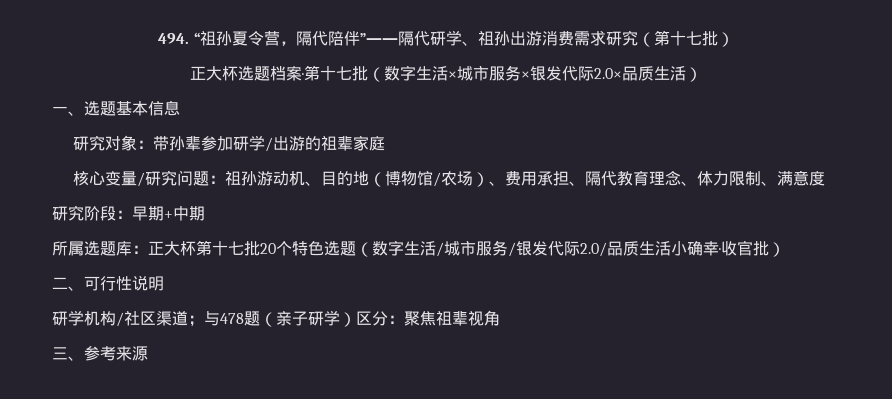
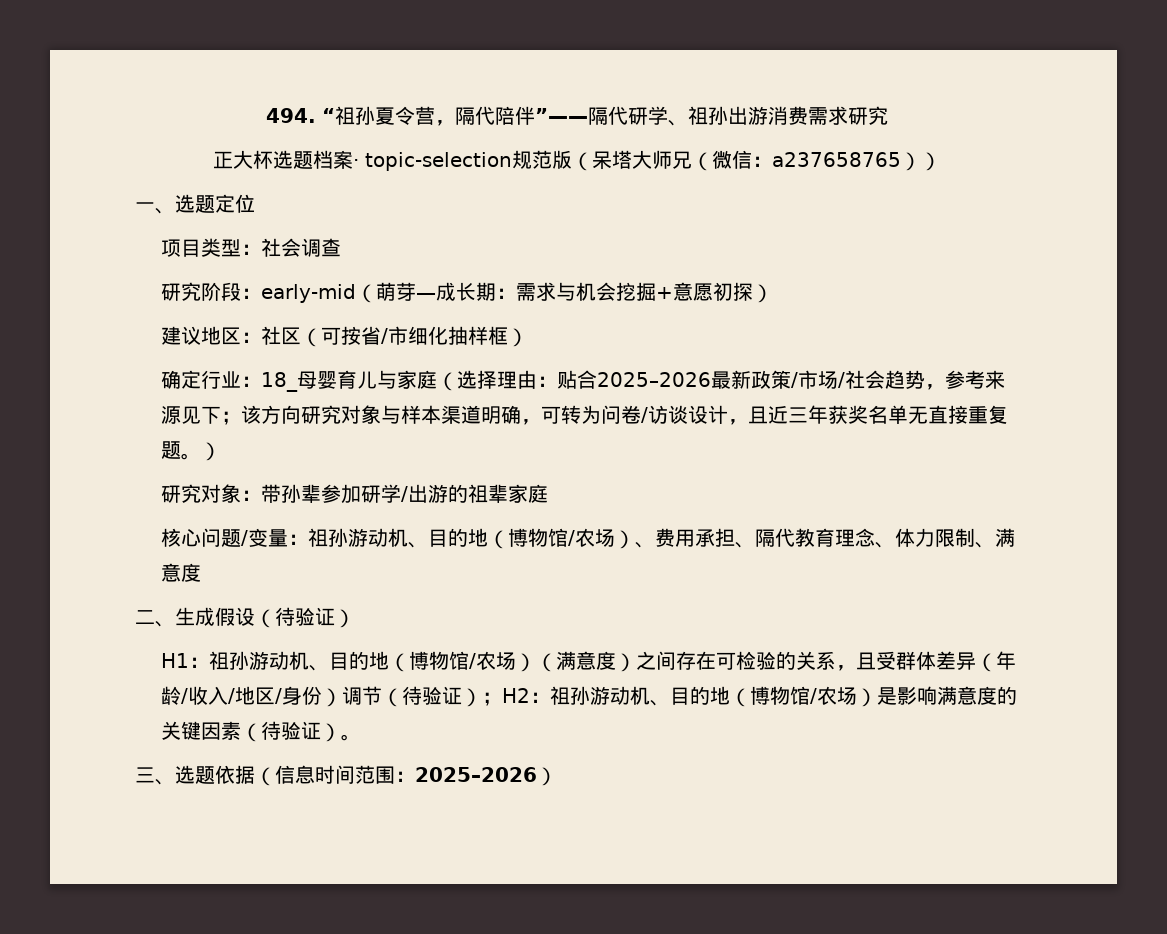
- 494. “祖孙夏令营，隔代陪伴”——隔代研学、祖孙出游消费需求研究（第十七批）
+ 494. “祖孙夏令营，隔代陪伴”——隔代研学、祖孙出游消费需求研究
- 正大杯选题档案·第十七批（数字生活×城市服务×银发代际2.0×品质生活）
- 一、选题基本信息
+ 正大杯选题档案· topic-selection规范版（呆塔大师兄（微信：a237658765））
+ 一、选题定位
+ 项目类型：社会调查
+ 研究阶段：early-mid（萌芽—成长期：需求与机会挖掘+意愿初探）
+ 建议地区：社区（可按省/市细化抽样框）
+ 确定行业：18_母婴育儿与家庭（选择理由：贴合2025–2026最新政策/市场/社会趋势，参考来源见下；该方向研究对象与样本渠道明确，可转为问卷/访谈设计，且近三年获奖名单无直接重复题。）
- 核心变量/研究问题：祖孙游动机、目的地（博物馆/农场）、费用承担、隔代教育理念、体力限制、满意度
+ 核心问题/变量：祖孙游动机、目的地（博物馆/农场）、费用承担、隔代教育理念、体力限制、满意度
- 研究阶段：早期+中期
- 所属选题库：正大杯第十七批20个特色选题（数字生活/城市服务/银发代际2.0/品质生活小确幸·收官批）
- 二、可行性说明
- 研学机构/社区渠道；与478题（亲子研学）区分：聚焦祖辈视角
- 三、参考来源
+ 二、生成假设（待验证）
+ H1：祖孙游动机、目的地（博物馆/农场）（满意度）之间存在可检验的关系，且受群体差异（年龄/收入/地区/身份）调节（待验证）；H2：祖孙游动机、目的地（博物馆/农场）是影响满意度的关键因素（待验证）。
+ 三、选题依据（信息时间范围：2025–2026）

